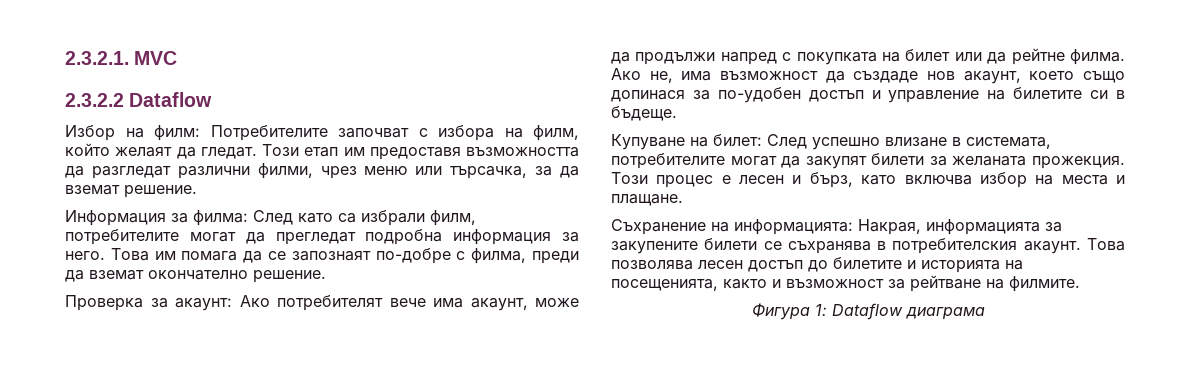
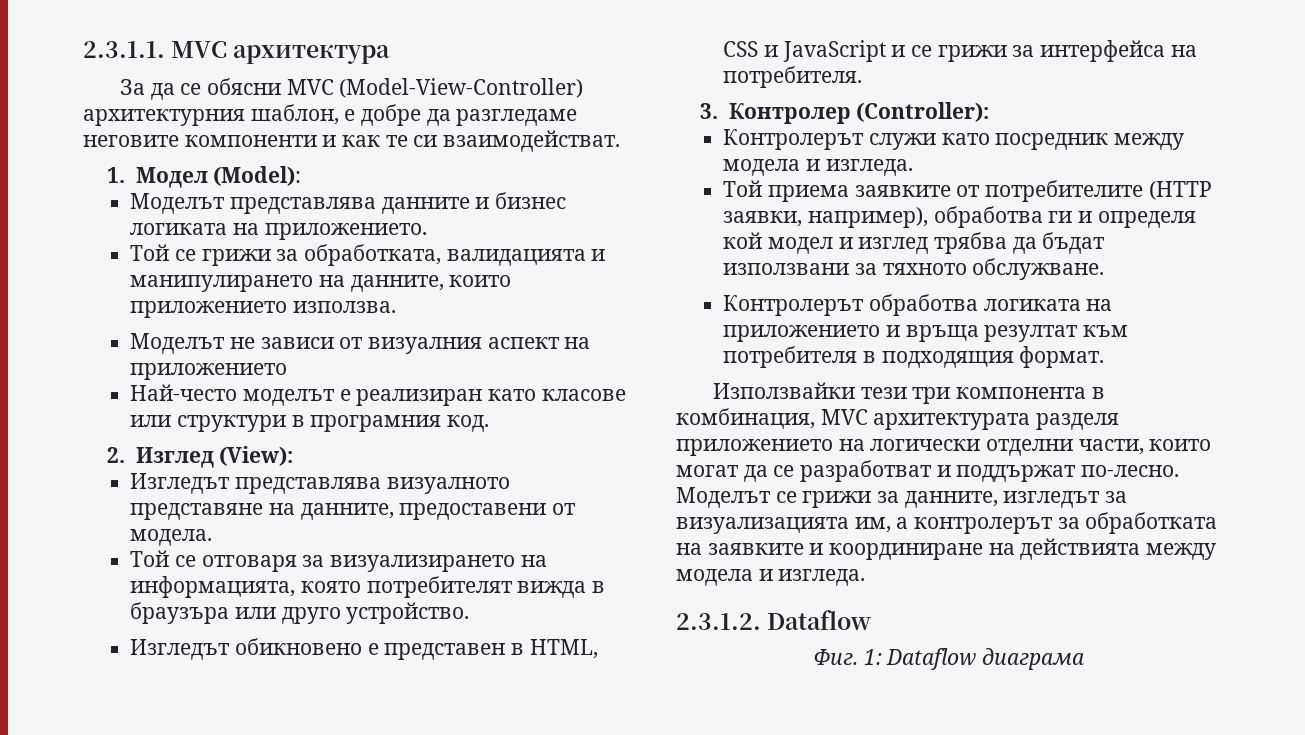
- 2.3.2.1. MVC
- 2.3.2.2 Dataflow
- Избор на филм: Потребителите започват с избора на филм, който желаят да гледат. Този етап им предоставя възможността да разгледат различни филми, чрез меню или търсачка, за да вземат решение.
- Информация за филма: След като са избрали филм, потребителите могат да прегледат подробна информация за него. Това им помага да се запознаят по-добре с филма, преди да вземат окончателно решение.
- Проверка за акаунт: Ако потребителят вече има акаунт, може да продължи напред с покупката на билет или да рейтне филма. Ако не, има възможност да създаде нов акаунт, което също допинася за по-удобен достъп и управление на билетите си в бъдеще.
- Купуване на билет: След успешно влизане в системата, потребителите могат да закупят билети за желаната прожекция. Този процес е лесен и бърз, като включва избор на места и плащане.
- Съхранение на информацията: Накрая, информацията за закупените билети се съхранява в потребителския акаунт. Това позволява лесен достъп до билетите и историята на посещенията, както и възможност за рейтване на филмите.
- Фигура 1: Dataflow диаграма
+ 2.3.1.1. MVC архитектура
+ За да се обясни MVC (Model-View-Controller) архитектурния шаблон, е добре да разгледаме неговите компоненти и как те си взаимодействат.
+ 1. Модел (Model):
+ Моделът представлява данните и бизнес логиката на приложението.
+ Той се грижи за обработката, валидацията и манипулирането на данните, които приложението използва.
+ Моделът не зависи от визуалния аспект на приложението
+ Най-често моделът е реализиран като класове или структури в програмния код.
+ 2. Изглед (View):
+ Изгледът представлява визуалното представяне на данните, предоставени от модела.
+ Той се отговаря за визуализирането на информацията, която потребителят вижда в браузъра или друго устройство.
+ Изгледът обикновено е представен в HTML, CSS и JavaScript и се грижи за интерфейса на потребителя.
+ 3. Контролер (Controller):
+ Контролерът служи като посредник между модела и изгледа.
+ Той приема заявките от потребителите (HTTP заявки, например), обработва ги и определя кой модел и изглед трябва да бъдат използвани за тяхното обслужване.
+ Контролерът обработва логиката на приложението и връща резултат към потребителя в подходящия формат.
+ Използвайки тези три компонента в комбинация, MVC архитектурата разделя приложението на логически отделни части, които могат да се разработват и поддържат по-лесно. Моделът се грижи за данните, изгледът за визуализацията им, а контролерът за обработката на заявките и координиране на действията между модела и изгледа.
+ 2.3.1.2. Dataflow
+ Фиг. 1: Dataflow диаграма

